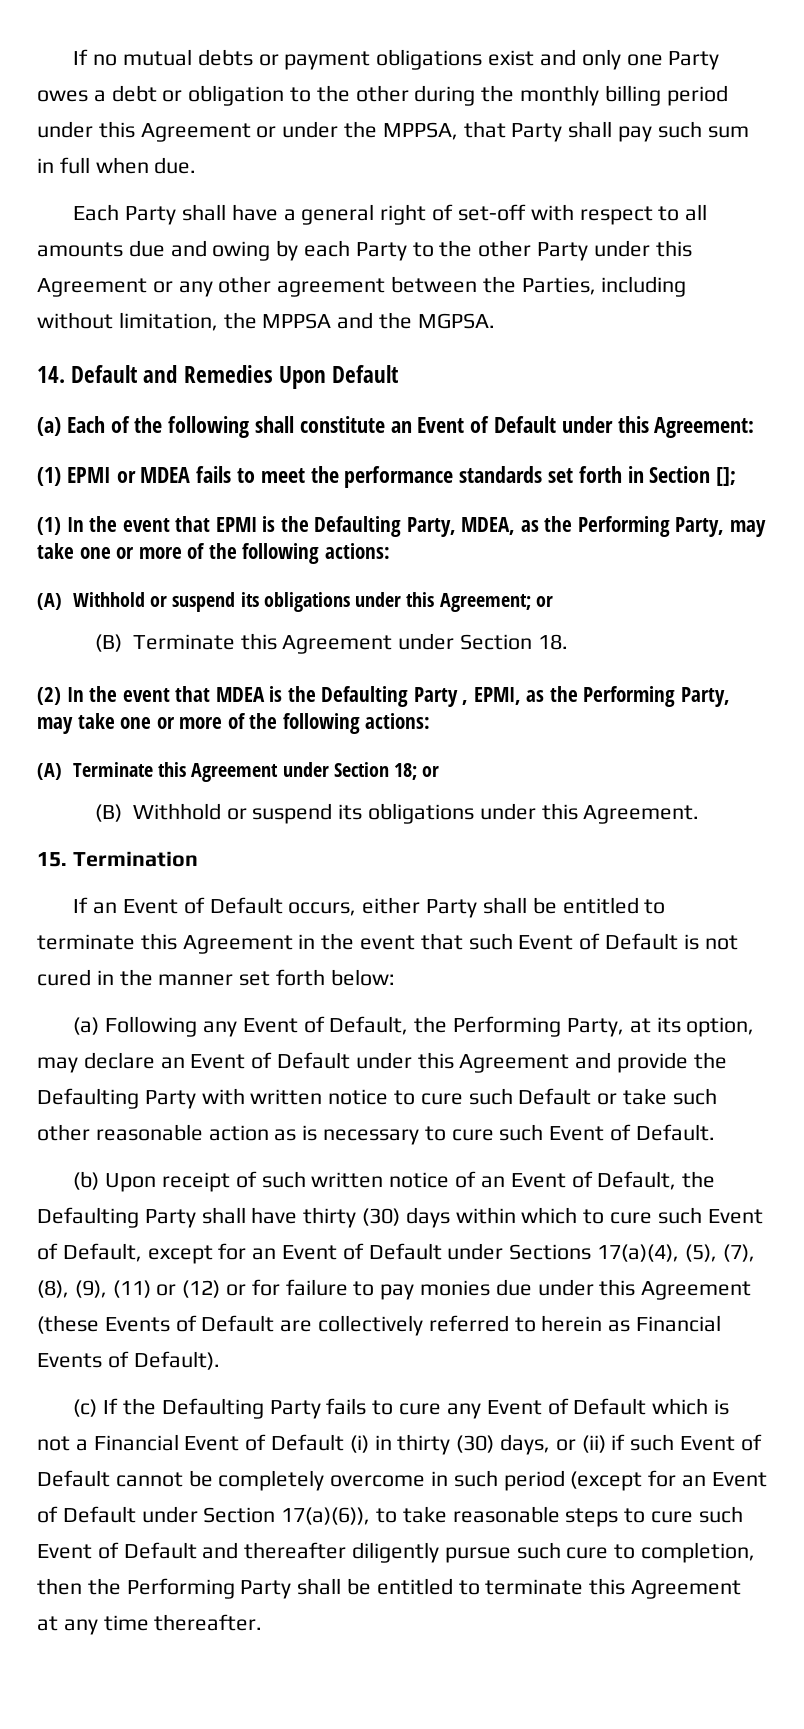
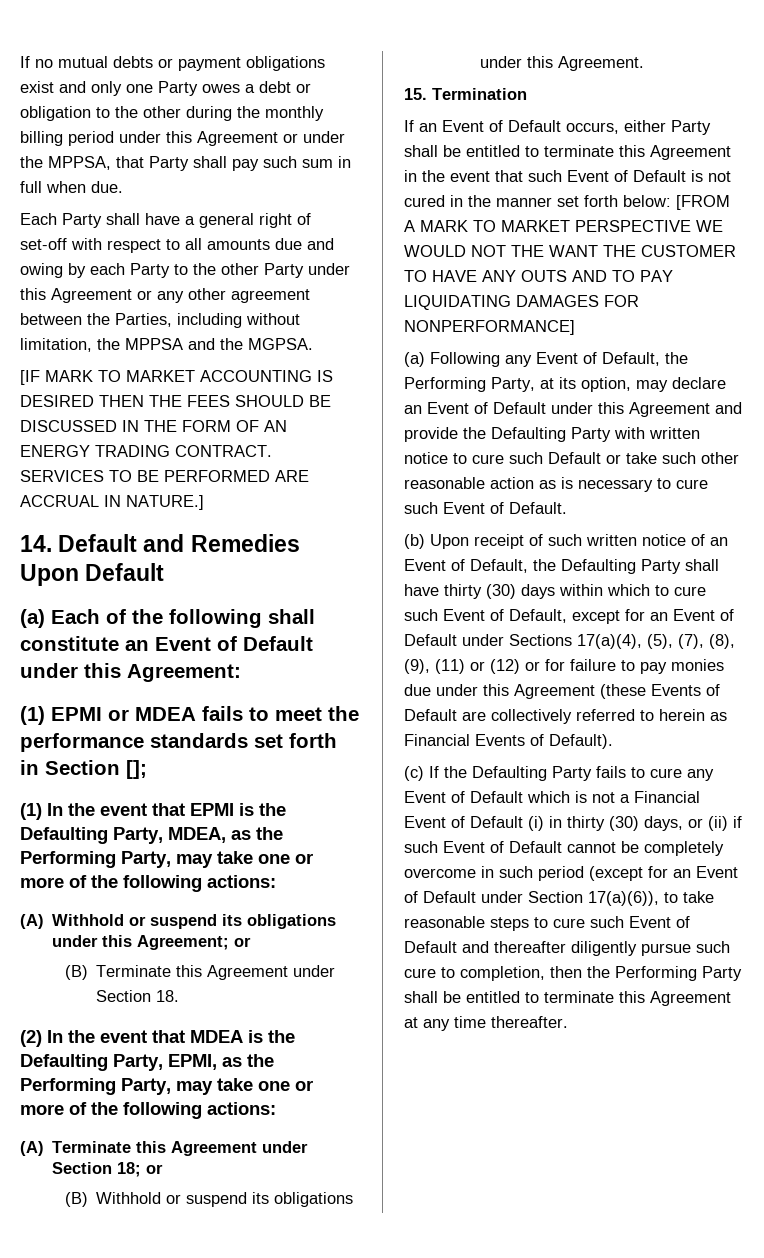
+ [IF MARK TO MARKET ACCOUNTING IS DESIRED THEN THE FEES SHOULD BE DISCUSSED IN THE FORM OF AN ENERGY TRADING CONTRACT. SERVICES TO BE PERFORMED ARE ACCRUAL IN NATURE.]
- (2) In the event that MDEA is the Defaulting Party , EPMI, as the Performing Party, may take one or more of the following actions:
+ (2) In the event that MDEA is the Defaulting Party, EPMI, as the Performing Party, may take one or more of the following actions:
- If an Event of Default occurs, either Party shall be entitled to terminate this Agreement in the event that such Event of Default is not cured in the manner set forth below:
+ If an Event of Default occurs, either Party shall be entitled to terminate this Agreement in the event that such Event of Default is not cured in the manner set forth below: [FROM A MARK TO MARKET PERSPECTIVE WE WOULD NOT THE WANT THE CUSTOMER TO HAVE ANY OUTS AND TO PAY LIQUIDATING DAMAGES FOR NONPERFORMANCE]

